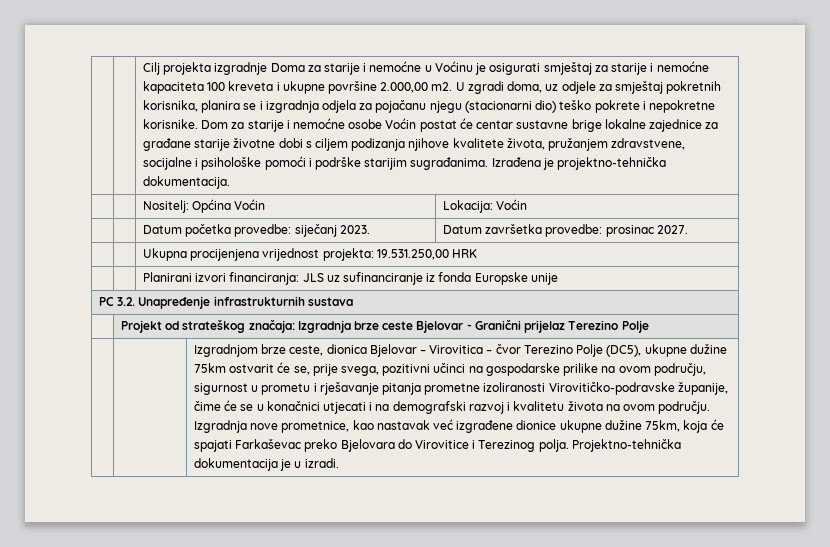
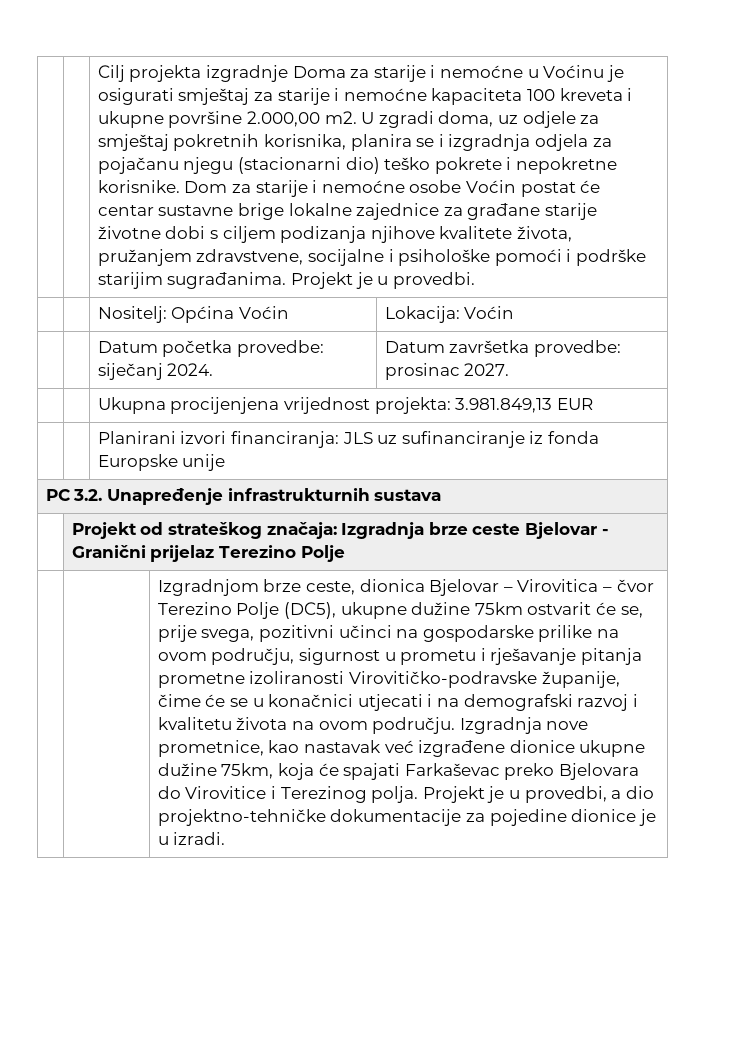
- Izrađena je projektno-tehnička dokumentacija.
+ Projekt je u provedbi.
- | | Datum početka provedbe: siječanj 2023. | Datum završetka provedbe: prosinac 2027.
+ | | Datum početka provedbe: siječanj 2024. | Datum završetka provedbe: prosinac 2027.
- | | Ukupna procijenjena vrijednost projekta: 19.531.250,00 HRK
+ | | Ukupna procijenjena vrijednost projekta: 3.981.849,13 EUR
- Projektno-tehnička dokumentacija je u izradi.
+ Projekt je u provedbi, a dio projektno-tehničke dokumentacije za pojedine dionice je u izradi.

